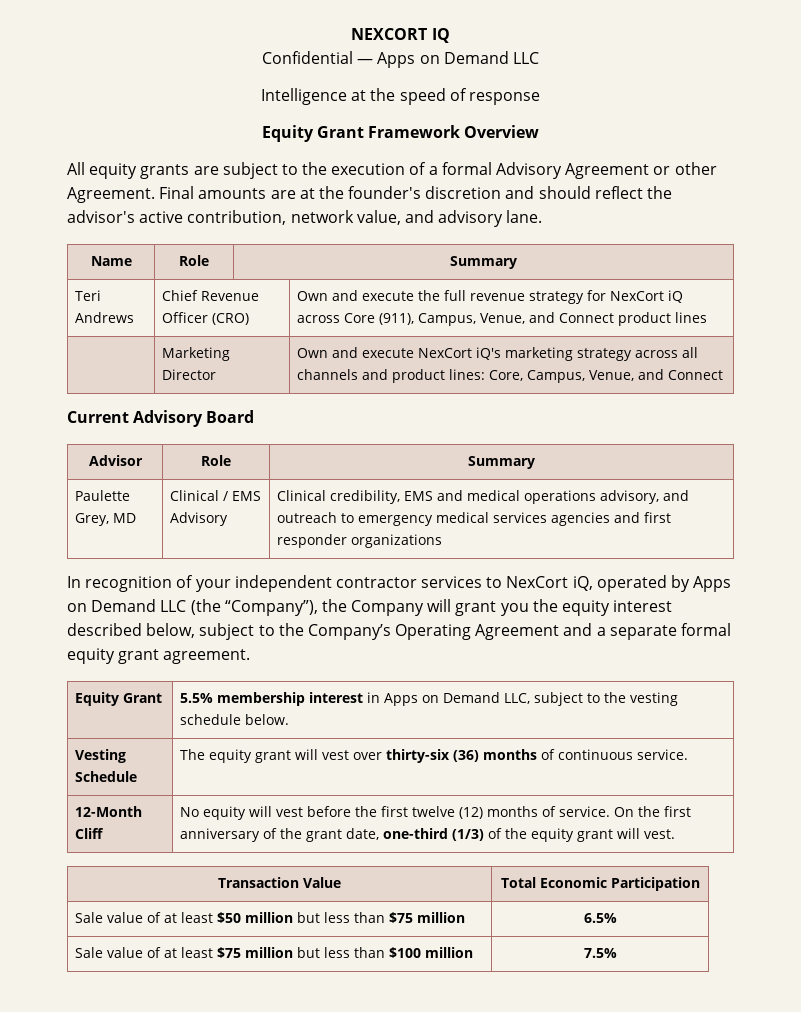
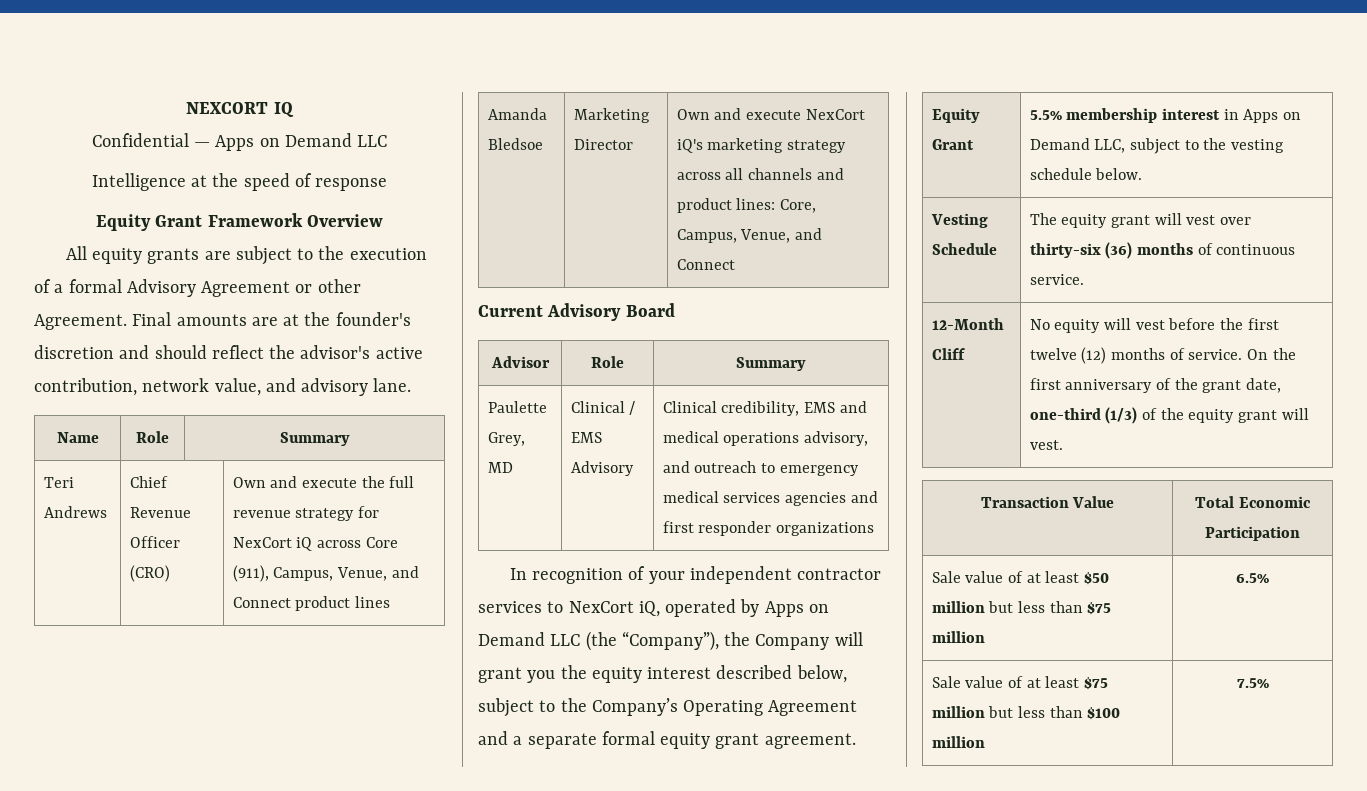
- | Marketing Director | Own and execute NexCort iQ's marketing strategy across all channels and product lines: Core, Campus, Venue, and Connect
+ Amanda Bledsoe | Marketing Director | Own and execute NexCort iQ's marketing strategy across all channels and product lines: Core, Campus, Venue, and Connect

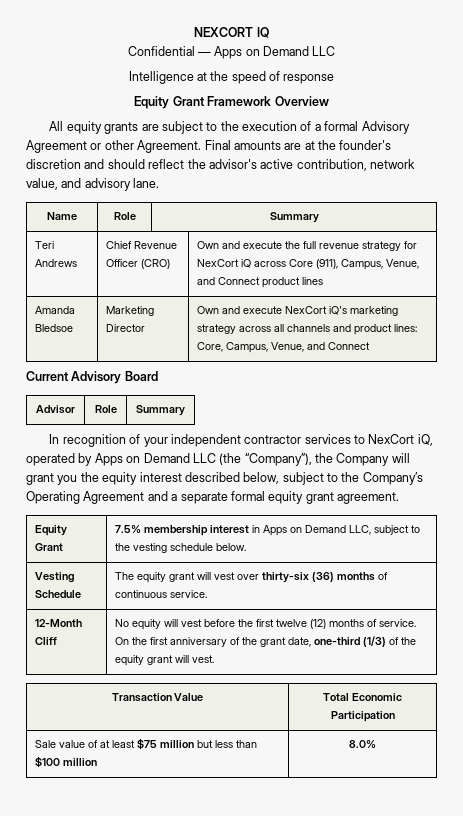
- Paulette Grey, MD | Clinical / EMS Advisory | Clinical credibility, EMS and medical operations advisory, and outreach to emergency medical services agencies and first responder organizations
- Equity Grant | 5.5% membership interest in Apps on Demand LLC, subject to the vesting schedule below.
+ Equity Grant | 7.5% membership interest in Apps on Demand LLC, subject to the vesting schedule below.
- Sale value of at least $50 million but less than $75 million | 6.5%
- Sale value of at least $75 million but less than $100 million | 7.5%
+ Sale value of at least $75 million but less than $100 million | 8.0%

